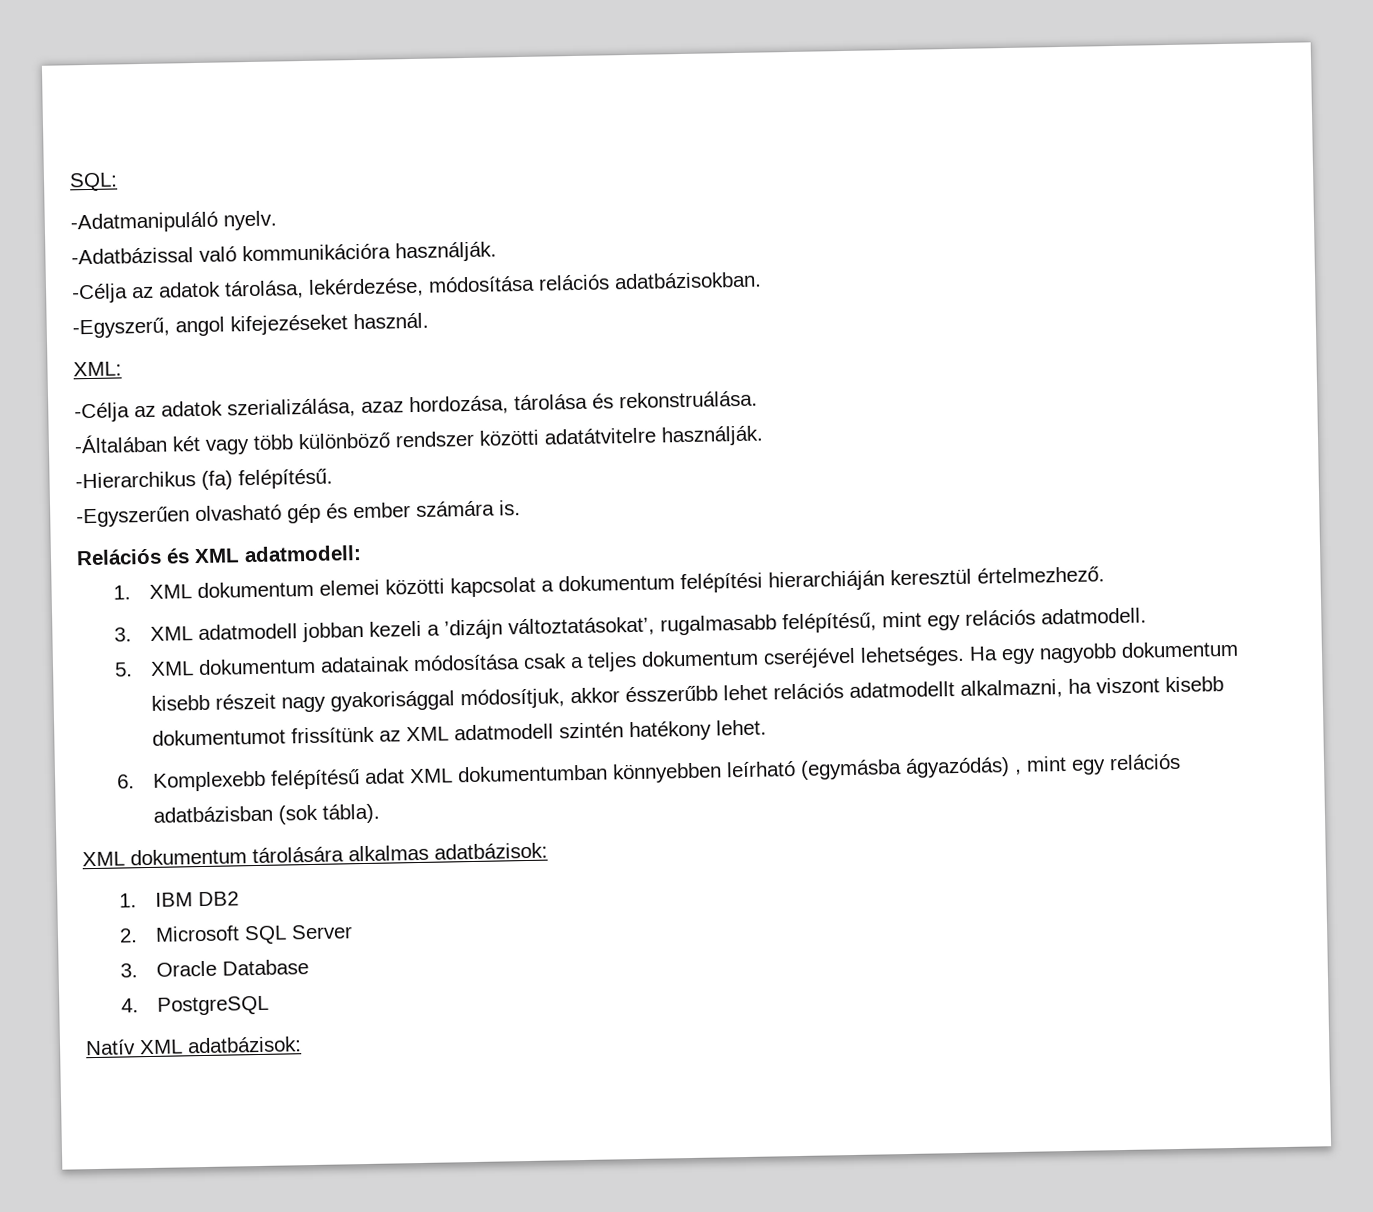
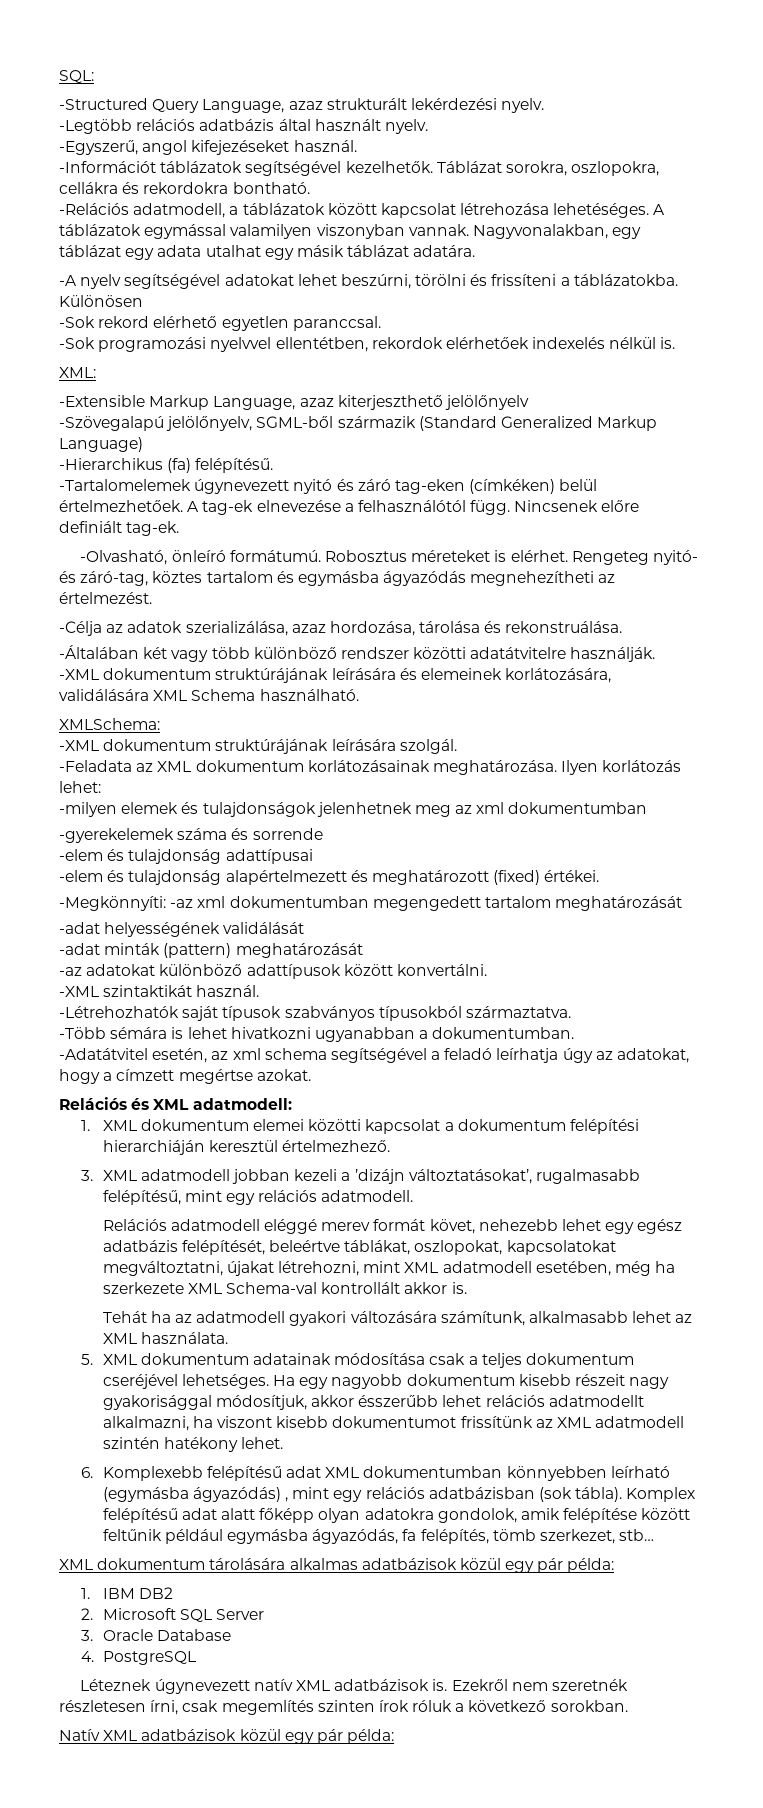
- -Adatmanipuláló nyelv.
- -Adatbázissal való kommunikációra használják.
- -Célja az adatok tárolása, lekérdezése, módosítása relációs adatbázisokban.
+ -Structured Query Language, azaz strukturált lekérdezési nyelv.
+ -Legtöbb relációs adatbázis által használt nyelv.
  -Egyszerű, angol kifejezéseket használ.
+ -Információt táblázatok segítségével kezelhetők. Táblázat sorokra, oszlopokra, cellákra és rekordokra bontható.
+ -Relációs adatmodell, a táblázatok között kapcsolat létrehozása lehetéséges. A táblázatok egymással valamilyen viszonyban vannak. Nagyvonalakban, egy táblázat egy adata utalhat egy másik táblázat adatára.
+ -A nyelv segítségével adatokat lehet beszúrni, törölni és frissíteni a táblázatokba. Különösen
+ -Sok rekord elérhető egyetlen paranccsal.
+ -Sok programozási nyelvvel ellentétben, rekordok elérhetőek indexelés nélkül is.
  XML:
+ -Extensible Markup Language, azaz kiterjeszthető jelölőnyelv
+ -Szövegalapú jelölőnyelv, SGML-ből származik (Standard Generalized Markup Language)
+ -Hierarchikus (fa) felépítésű.
+ -Tartalomelemek úgynevezett nyitó és záró tag-eken (címkéken) belül értelmezhetőek. A tag-ek elnevezése a felhasználótól függ. Nincsenek előre definiált tag-ek.
+ -Olvasható, önleíró formátumú. Robosztus méreteket is elérhet. Rengeteg nyitó- és záró-tag, köztes tartalom és egymásba ágyazódás megnehezítheti az értelmezést.
- -Hierarchikus (fa) felépítésű.
- -Egyszerűen olvasható gép és ember számára is.
+ -XML dokumentum struktúrájának leírására és elemeinek korlátozására, validálására XML Schema használható.
+ XMLSchema:
+ -XML dokumentum struktúrájának leírására szolgál.
+ -Feladata az XML dokumentum korlátozásainak meghatározása. Ilyen korlátozás lehet:
+ -milyen elemek és tulajdonságok jelenhetnek meg az xml dokumentumban
+ -gyerekelemek száma és sorrende
+ -elem és tulajdonság adattípusai
+ -elem és tulajdonság alapértelmezett és meghatározott (fixed) értékei.
+ -Megkönnyíti: -az xml dokumentumban megengedett tartalom meghatározását
+ -adat helyességének validálását
+ -adat minták (pattern) meghatározását
+ -az adatokat különböző adattípusok között konvertálni.
+ -XML szintaktikát használ.
+ -Létrehozhatók saját típusok szabványos típusokból származtatva.
+ -Több sémára is lehet hivatkozni ugyanabban a dokumentumban.
+ -Adatátvitel esetén, az xml schema segítségével a feladó leírhatja úgy az adatokat, hogy a címzett megértse azokat.
+ Relációs adatmodell eléggé merev formát követ, nehezebb lehet egy egész adatbázis felépítését, beleértve táblákat, oszlopokat, kapcsolatokat megváltoztatni, újakat létrehozni, mint XML adatmodell esetében, még ha szerkezete XML Schema-val kontrollált akkor is.
+ Tehát ha az adatmodell gyakori változására számítunk, alkalmasabb lehet az XML használata.
+ Komplex felépítésű adat alatt főképp olyan adatokra gondolok, amik felépítése között feltűnik például egymásba ágyazódás, fa felépítés, tömb szerkezet, stb…
- XML dokumentum tárolására alkalmas adatbázisok:
+ XML dokumentum tárolására alkalmas adatbázisok közül egy pár példa:
- Natív XML adatbázisok:
+ Léteznek úgynevezett natív XML adatbázisok is. Ezekről nem szeretnék részletesen írni, csak megemlítés szinten írok róluk a következő sorokban.
+ Natív XML adatbázisok közül egy pár példa:

